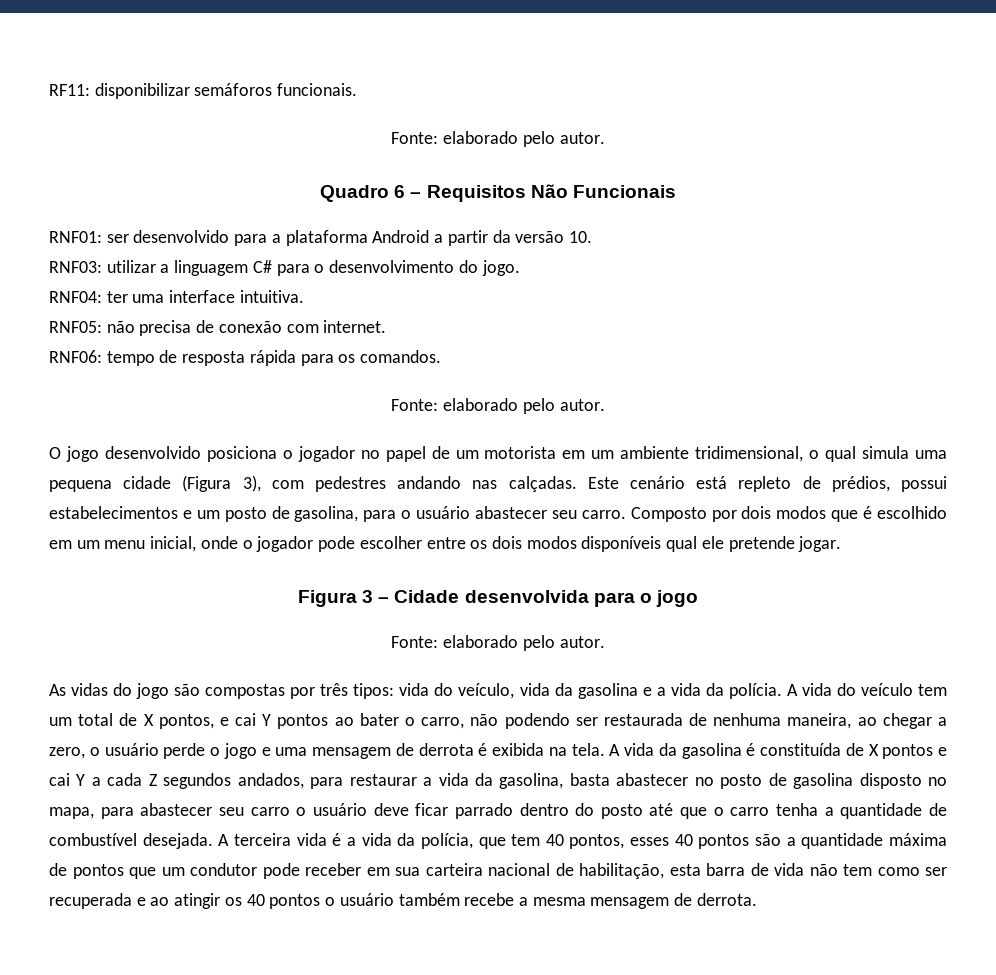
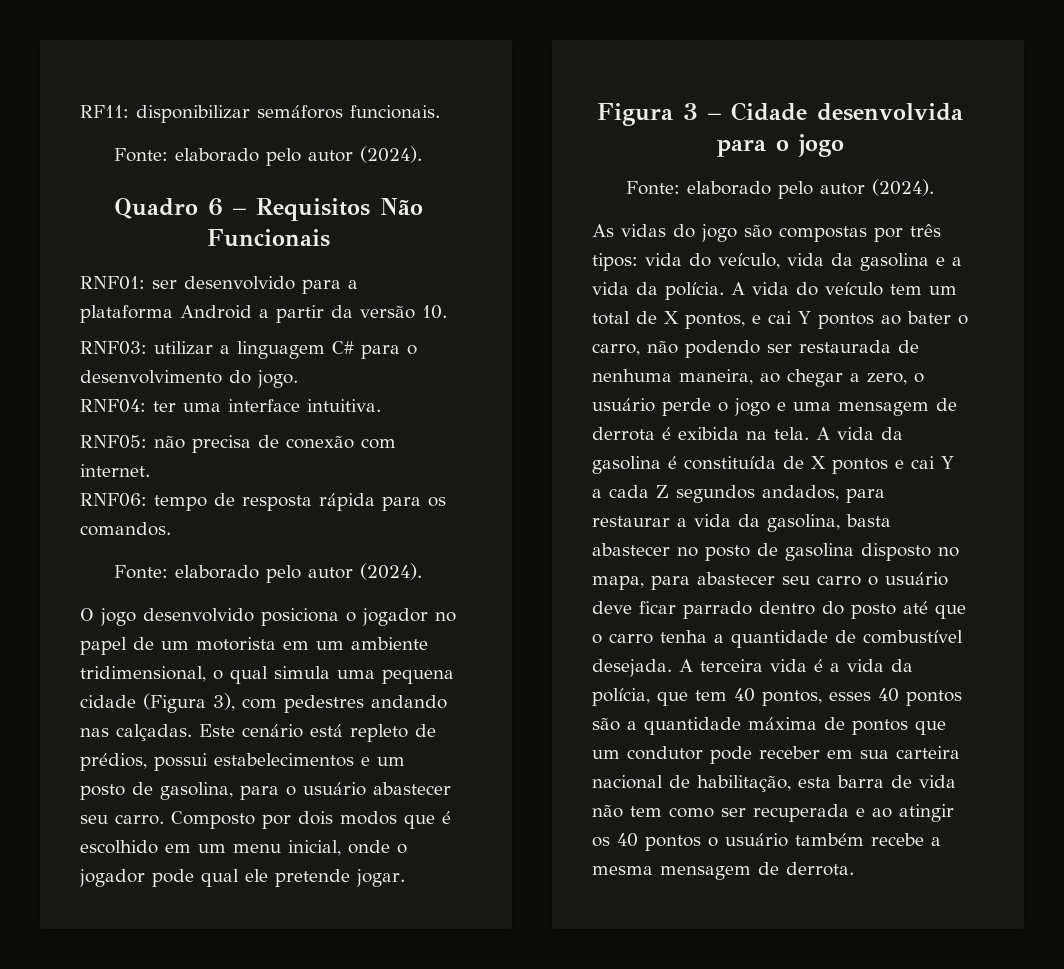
  RF11: disponibilizar semáforos funcionais.
- Fonte: elaborado pelo autor.
+ Fonte: elaborado pelo autor (2024).
  RNF06: tempo de resposta rápida para os comandos.
- Fonte: elaborado pelo autor.
+ Fonte: elaborado pelo autor (2024).
- Composto por dois modos que é escolhido em um menu inicial, onde o jogador pode escolher entre os dois modos disponíveis qual ele pretende jogar.
+ Composto por dois modos que é escolhido em um menu inicial, onde o jogador pode qual ele pretende jogar.
  Figura 3 – Cidade desenvolvida para o jogo
- Fonte: elaborado pelo autor.
+ Fonte: elaborado pelo autor (2024).

